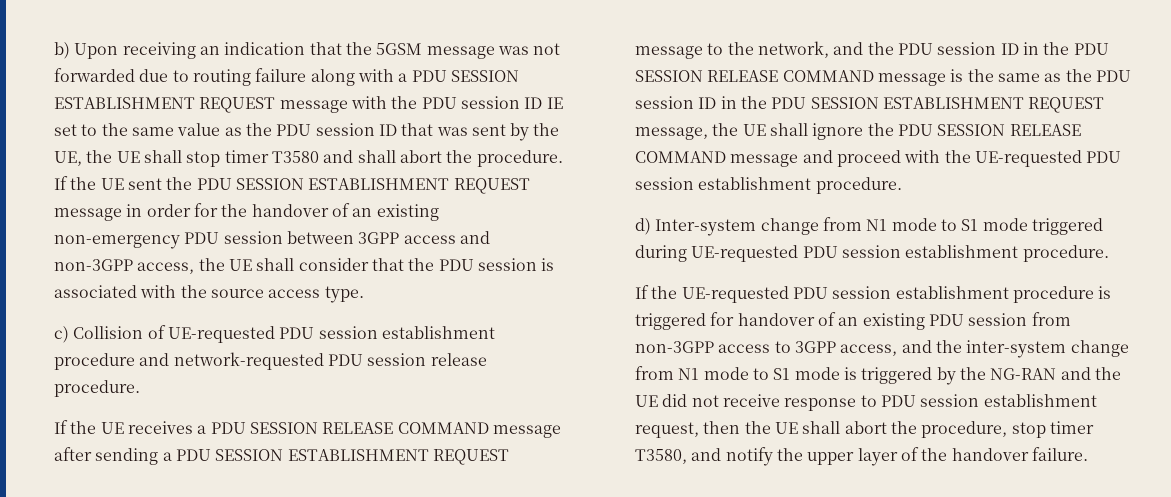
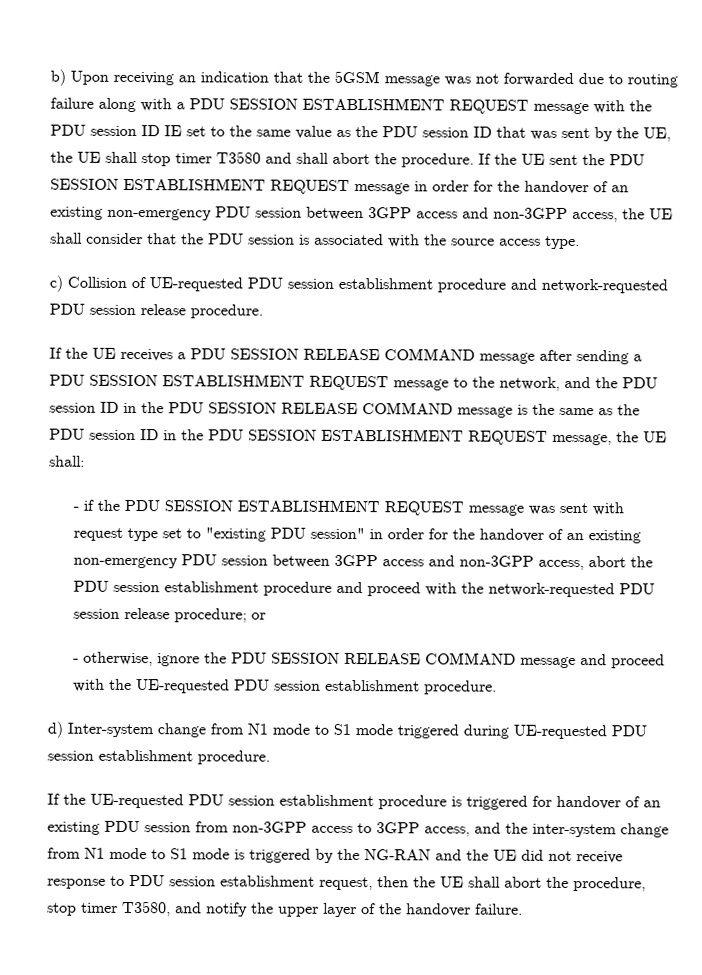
- If the UE receives a PDU SESSION RELEASE COMMAND message after sending a PDU SESSION ESTABLISHMENT REQUEST message to the network, and the PDU session ID in the PDU SESSION RELEASE COMMAND message is the same as the PDU session ID in the PDU SESSION ESTABLISHMENT REQUEST message, the UE shall ignore the PDU SESSION RELEASE COMMAND message and proceed with the UE-requested PDU session establishment procedure.
+ If the UE receives a PDU SESSION RELEASE COMMAND message after sending a PDU SESSION ESTABLISHMENT REQUEST message to the network, and the PDU session ID in the PDU SESSION RELEASE COMMAND message is the same as the PDU session ID in the PDU SESSION ESTABLISHMENT REQUEST message, the UE shall:
+ - if the PDU SESSION ESTABLISHMENT REQUEST message was sent with request type set to "existing PDU session" in order for the handover of an existing non-emergency PDU session between 3GPP access and non-3GPP access, abort the PDU session establishment procedure and proceed with the network-requested PDU session release procedure; or
+ - otherwise, ignore the PDU SESSION RELEASE COMMAND message and proceed with the UE-requested PDU session establishment procedure.

